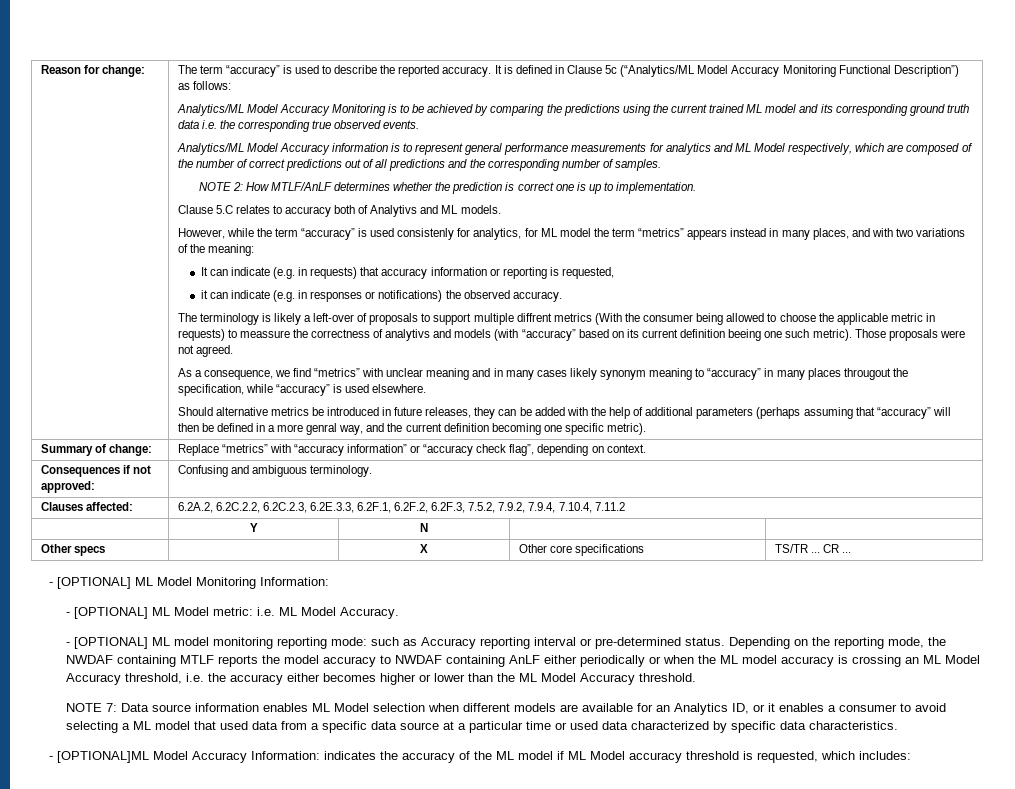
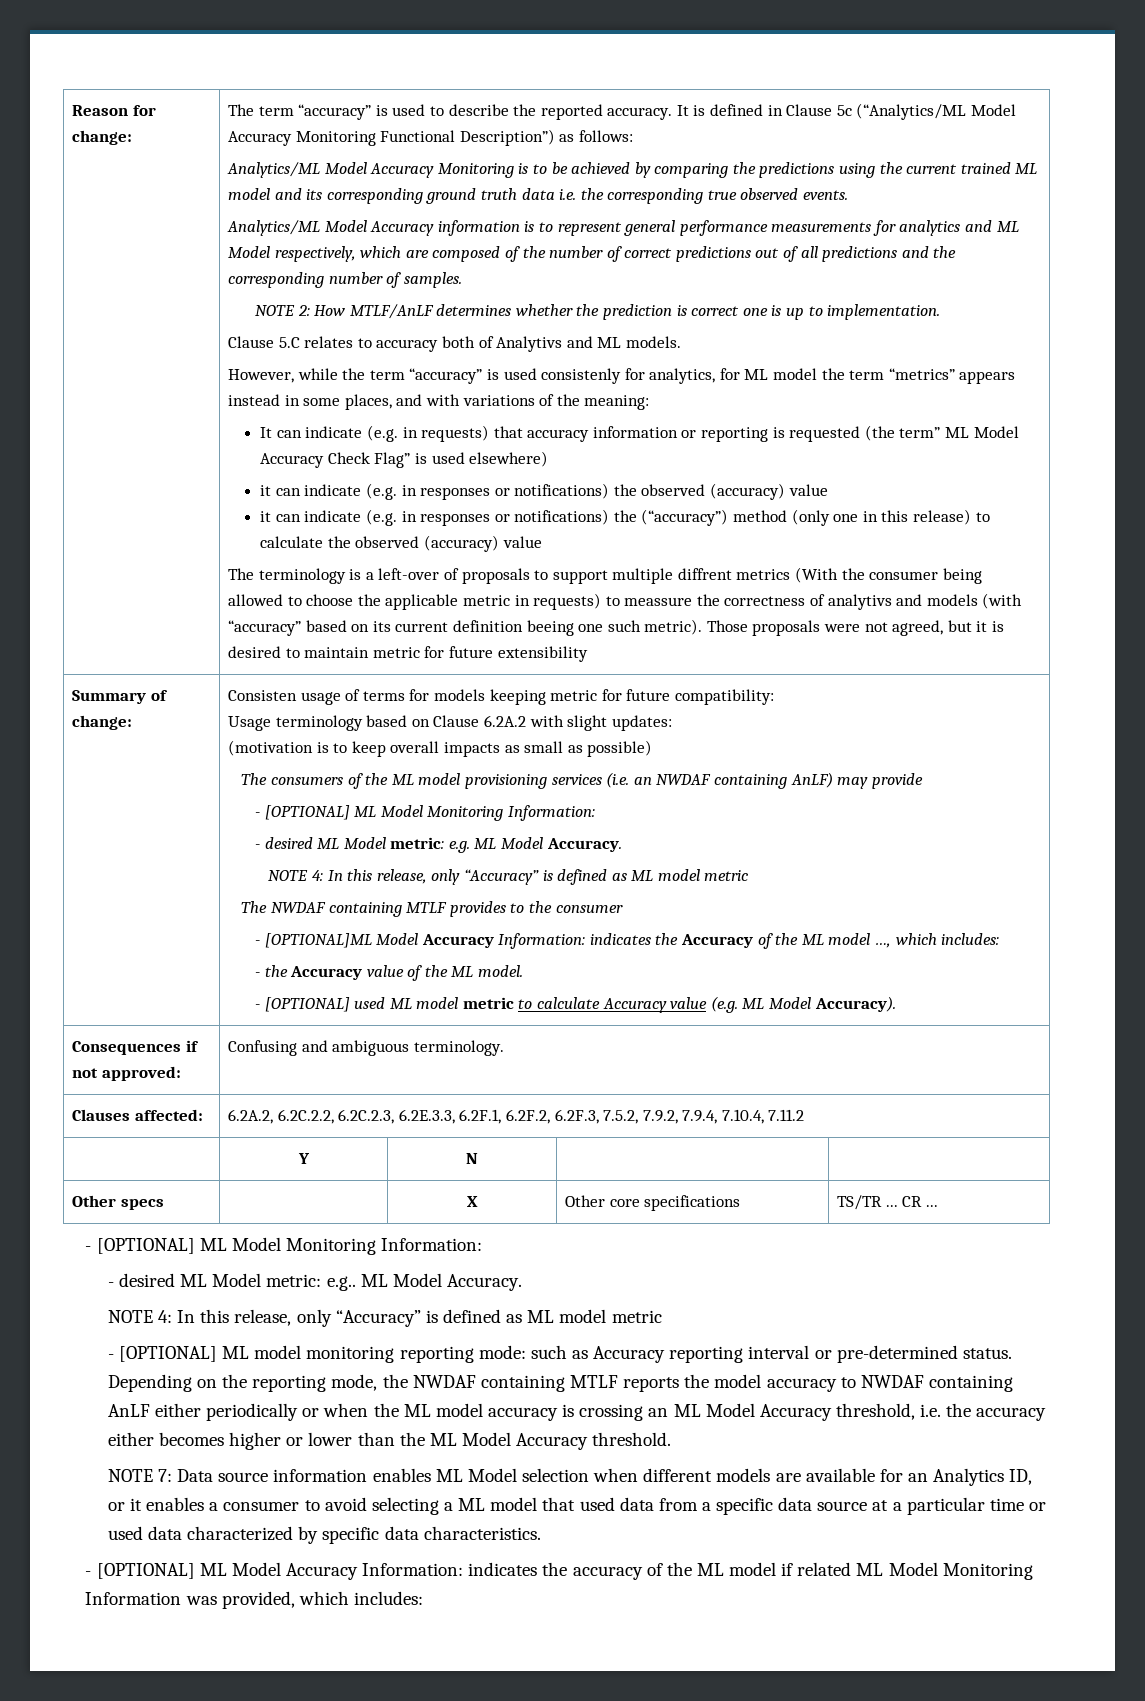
- However, while the term “accuracy” is used consistenly for analytics, for ML model the term “metrics” appears instead in many places, and with two variations of the meaning:
+ However, while the term “accuracy” is used consistenly for analytics, for ML model the term “metrics” appears instead in some places, and with variations of the meaning:
- It can indicate (e.g. in requests) that accuracy information or reporting is requested,
+ It can indicate (e.g. in requests) that accuracy information or reporting is requested (the term” ML Model Accuracy Check Flag” is used elsewhere)
- it can indicate (e.g. in responses or notifications) the observed accuracy.
+ it can indicate (e.g. in responses or notifications) the observed (accuracy) value
+ it can indicate (e.g. in responses or notifications) the (“accuracy”) method (only one in this release) to calculate the observed (accuracy) value
- The terminology is likely a left-over of proposals to support multiple diffrent metrics (With the consumer being allowed to choose the applicable metric in requests) to meassure the correctness of analytivs and models (with “accuracy” based on its current definition beeing one such metric).
+ The terminology is a left-over of proposals to support multiple diffrent metrics (With the consumer being allowed to choose the applicable metric in requests) to meassure the correctness of analytivs and models (with “accuracy” based on its current definition beeing one such metric).
- Those proposals were not agreed.
- As a consequence, we find “metrics” with unclear meaning and in many cases likely synonym meaning to “accuracy” in many places througout the specification, while “accuracy” is used elsewhere.
- Should alternative metrics be introduced in future releases, they can be added with the help of additional parameters (perhaps assuming that “accuracy” will then be defined in a more genral way, and the current definition becoming one specific metric).
- Summary of change: | Replace “metrics” with “accuracy information” or “accuracy check flag”, depending on context.
+ Those proposals were not agreed, but it is desired to maintain metric for future extensibility
+ Summary of change: | Consisten usage of terms for models keeping metric for future compatibility:
+ Usage terminology based on Clause 6.2A.2 with slight updates:
+ (motivation is to keep overall impacts as small as possible)
+ The consumers of the ML model provisioning services (i.e. an NWDAF containing AnLF) may provide
+ - [OPTIONAL] ML Model Monitoring Information:
+ - desired ML Model metric: e.g. ML Model Accuracy.
+ NOTE 4: In this release, only “Accuracy” is defined as ML model metric
+ The NWDAF containing MTLF provides to the consumer
+ - [OPTIONAL]ML Model Accuracy Information: indicates the Accuracy of the ML model …, which includes:
+ - the Accuracy value of the ML model.
+ - [OPTIONAL] used ML model metric to calculate Accuracy value (e.g. ML Model Accuracy).
- - [OPTIONAL] ML Model metric: i.e. ML Model Accuracy.
+ - desired ML Model metric: e.g.. ML Model Accuracy.
+ NOTE 4: In this release, only “Accuracy” is defined as ML model metric
- - [OPTIONAL]ML Model Accuracy Information: indicates the accuracy of the ML model if ML Model accuracy threshold is requested, which includes:
+ - [OPTIONAL] ML Model Accuracy Information: indicates the accuracy of the ML model if related ML Model Monitoring Information was provided, which includes:

